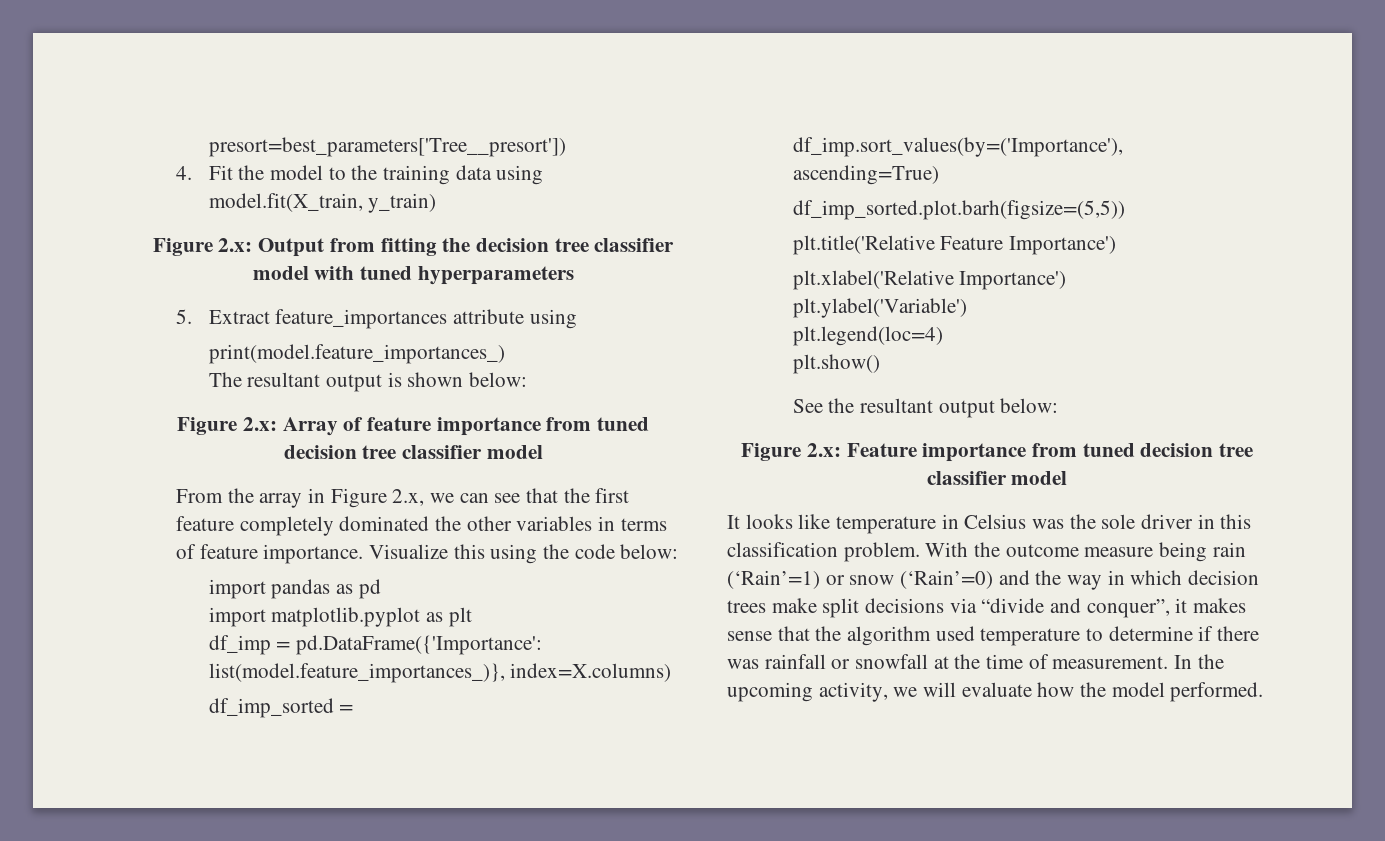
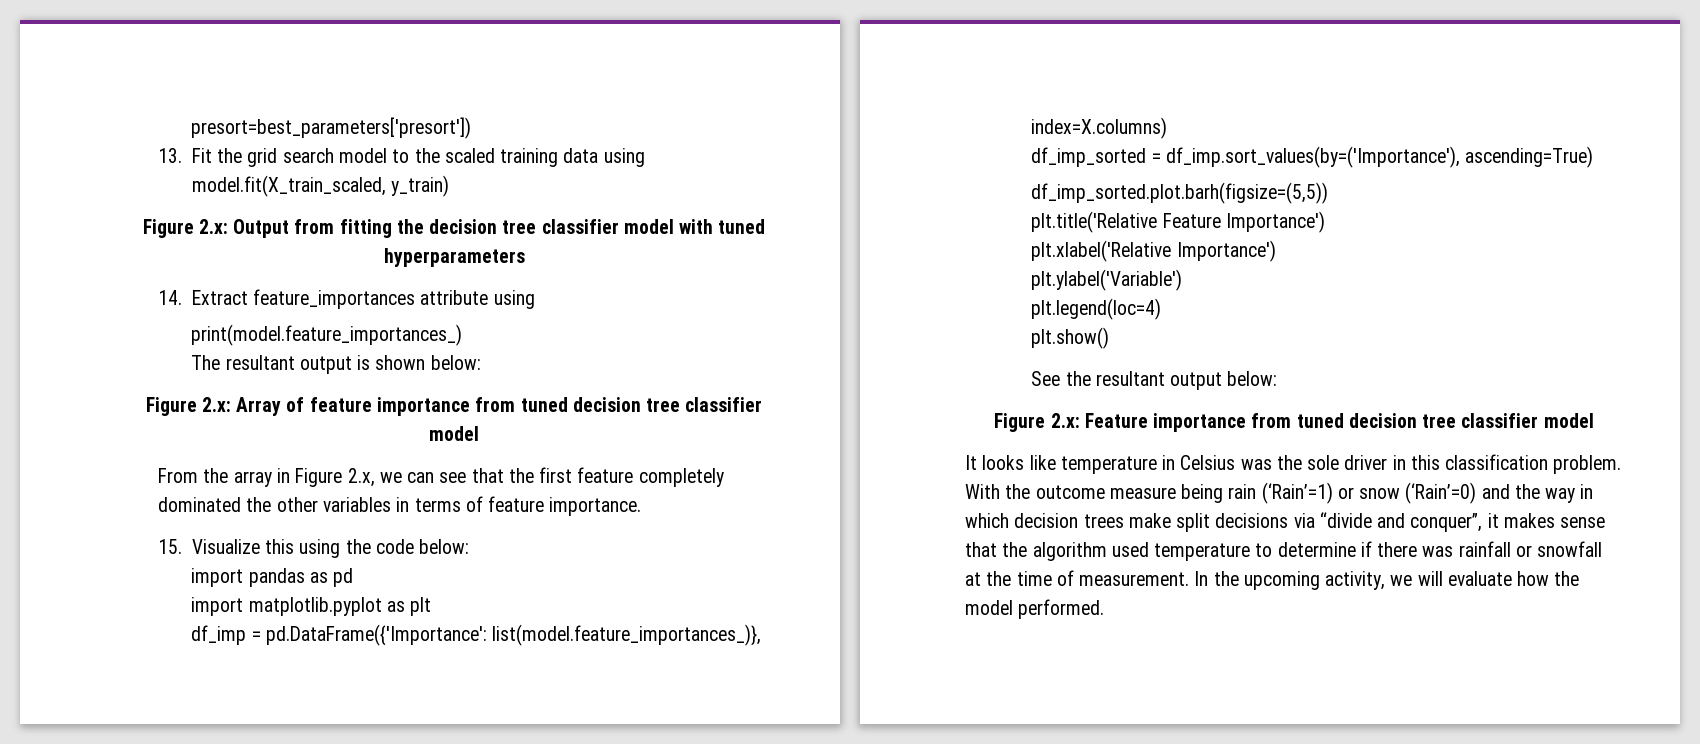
- presort=best_parameters['Tree__presort'])
- 4. Fit the model to the training data using model.fit(X_train, y_train)
+ presort=best_parameters['presort'])
+ 13. Fit the grid search model to the scaled training data using model.fit(X_train_scaled, y_train)
- 5. Extract feature_importances attribute using
+ 14. Extract feature_importances attribute using
- From the array in Figure 2.x, we can see that the first feature completely dominated the other variables in terms of feature importance. Visualize this using the code below:
+ From the array in Figure 2.x, we can see that the first feature completely dominated the other variables in terms of feature importance.
+ 15. Visualize this using the code below:

